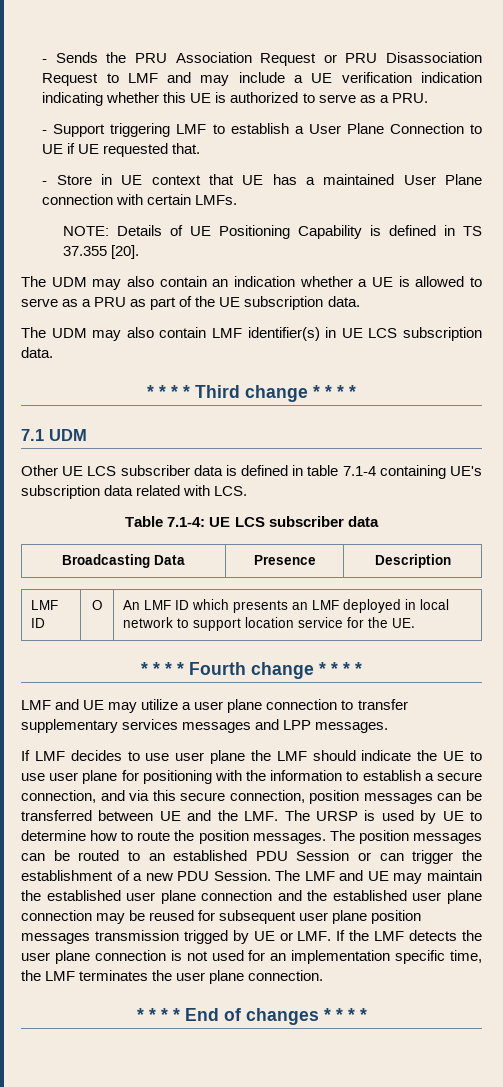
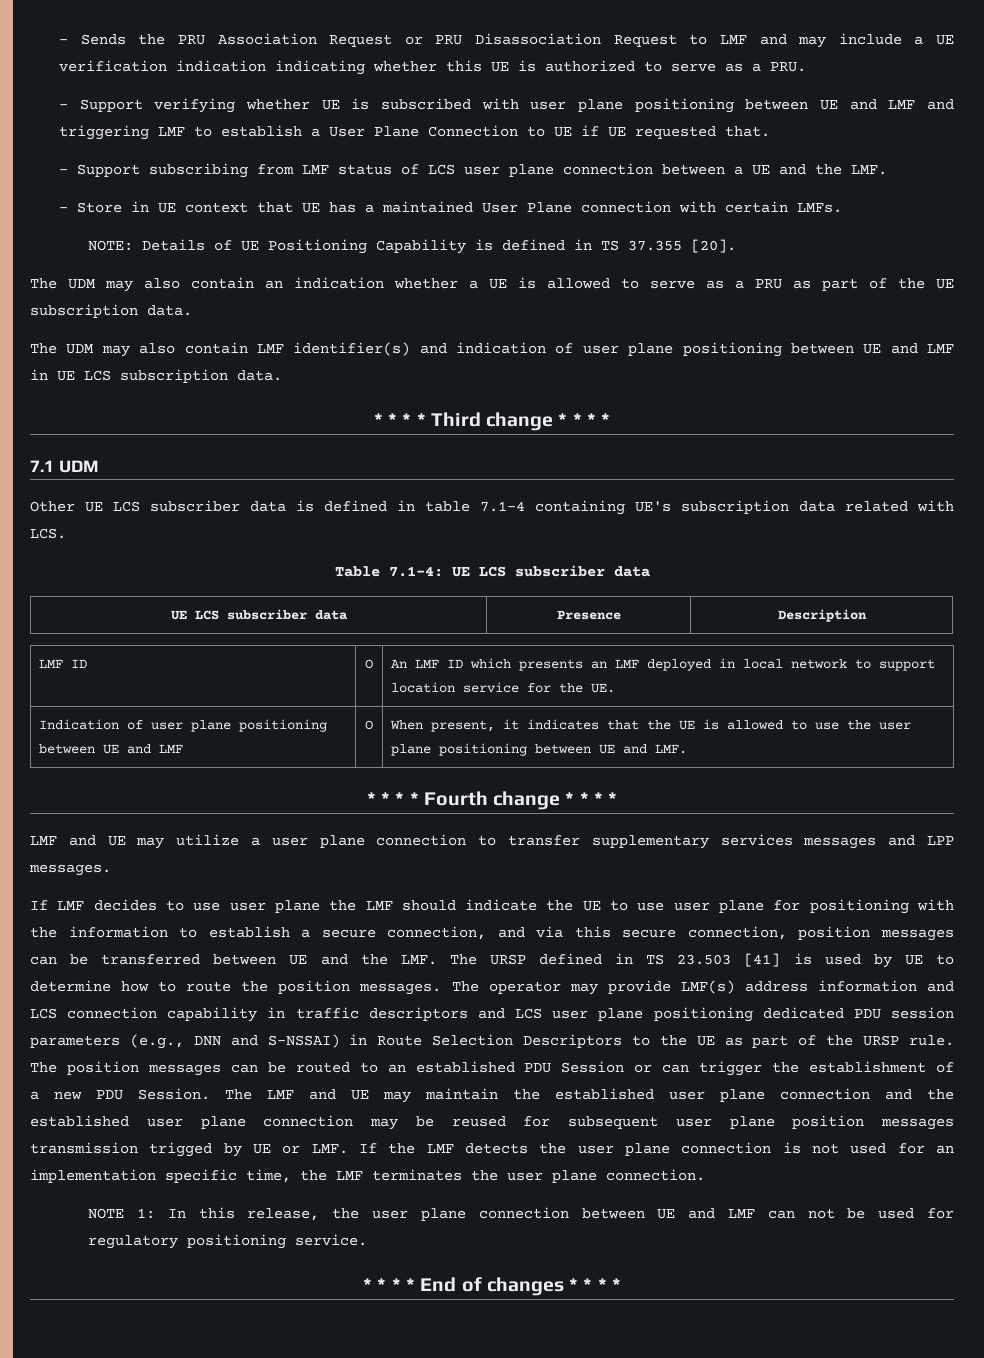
- - Support triggering LMF to establish a User Plane Connection to UE if UE requested that.
+ - Support verifying whether UE is subscribed with user plane positioning between UE and LMF and triggering LMF to establish a User Plane Connection to UE if UE requested that.
+ - Support subscribing from LMF status of LCS user plane connection between a UE and the LMF.
- The UDM may also contain LMF identifier(s) in UE LCS subscription data.
+ The UDM may also contain LMF identifier(s) and indication of user plane positioning between UE and LMF in UE LCS subscription data.
- Broadcasting Data | Presence | Description
+ UE LCS subscriber data | Presence | Description
+ Indication of user plane positioning between UE and LMF | O | When present, it indicates that the UE is allowed to use the user plane positioning between UE and LMF.
- If LMF decides to use user plane the LMF should indicate the UE to use user plane for positioning with the information to establish a secure connection, and via this secure connection, position messages can be transferred between UE and the LMF. The URSP is used by UE to determine how to route the position messages.
+ If LMF decides to use user plane the LMF should indicate the UE to use user plane for positioning with the information to establish a secure connection, and via this secure connection, position messages can be transferred between UE and the LMF. The URSP defined in TS 23.503 [41] is used by UE to determine how to route the position messages.
- The position messages can be routed to an established PDU Session or can trigger the establishment of a new PDU Session.
+ The operator may provide LMF(s) address information and LCS connection capability in traffic descriptors and LCS user plane positioning dedicated PDU session parameters (e.g., DNN and S-NSSAI) in Route Selection Descriptors to the UE as part of the URSP rule. The position messages can be routed to an established PDU Session or can trigger the establishment of a new PDU Session.
+ NOTE 1: In this release, the user plane connection between UE and LMF can not be used for regulatory positioning service.

